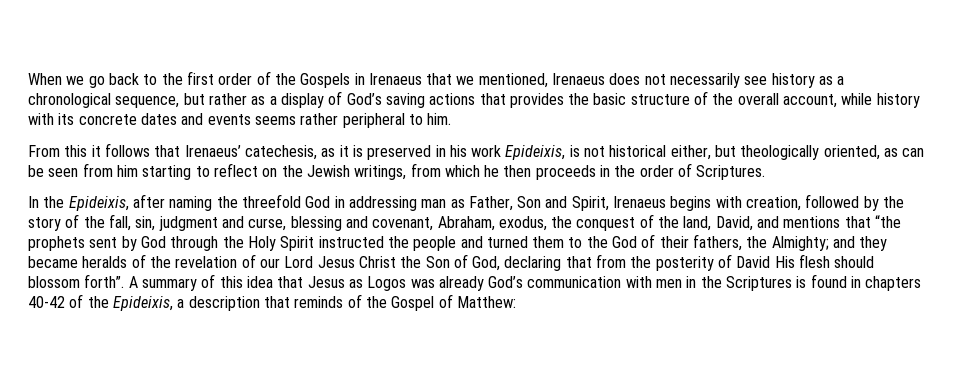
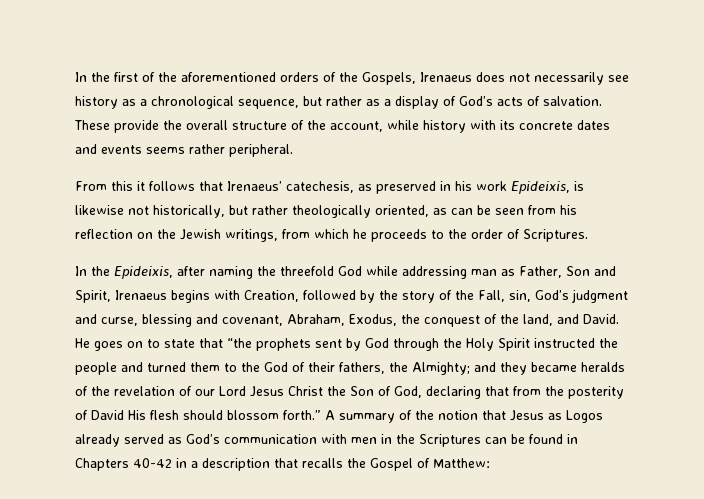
- When we go back to the first order of the Gospels in Irenaeus that we mentioned, Irenaeus does not necessarily see history as a chronological sequence, but rather as a display of God’s saving actions that provides the basic structure of the overall account, while history with its concrete dates and events seems rather peripheral to him.
+ In the first of the aforementioned orders of the Gospels, Irenaeus does not necessarily see history as a chronological sequence, but rather as a display of God’s acts of salvation. These provide the overall structure of the account, while history with its concrete dates and events seems rather peripheral.
- From this it follows that Irenaeus’ catechesis, as it is preserved in his work Epideixis, is not historical either, but theologically oriented, as can be seen from him starting to reflect on the Jewish writings, from which he then proceeds in the order of Scriptures.
+ From this it follows that Irenaeus’ catechesis, as preserved in his work Epideixis, is likewise not historically, but rather theologically oriented, as can be seen from his reflection on the Jewish writings, from which he proceeds to the order of Scriptures.
- In the Epideixis, after naming the threefold God in addressing man as Father, Son and Spirit, Irenaeus begins with creation, followed by the story of the fall, sin, judgment and curse, blessing and covenant, Abraham, exodus, the conquest of the land, David, and mentions that “the prophets sent by God through the Holy Spirit instructed the people and turned them to the God of their fathers, the Almighty;
+ In the Epideixis, after naming the threefold God while addressing man as Father, Son and Spirit, Irenaeus begins with Creation, followed by the story of the Fall, sin, God’s judgment and curse, blessing and covenant, Abraham, Exodus, the conquest of the land, and David. He goes on to state that “the prophets sent by God through the Holy Spirit instructed the people and turned them to the God of their fathers, the Almighty;
- and they became heralds of the revelation of our Lord Jesus Christ the Son of God, declaring that from the posterity of David His flesh should blossom forth”.
+ and they became heralds of the revelation of our Lord Jesus Christ the Son of God, declaring that from the posterity of David His flesh should blossom forth.”
- A summary of this idea that Jesus as Logos was already God’s communication with men in the Scriptures is found in chapters 40-42 of the Epideixis, a description that reminds of the Gospel of Matthew:
+ A summary of the notion that Jesus as Logos already served as God’s communication with men in the Scriptures can be found in Chapters 40-42 in a description that recalls the Gospel of Matthew:

